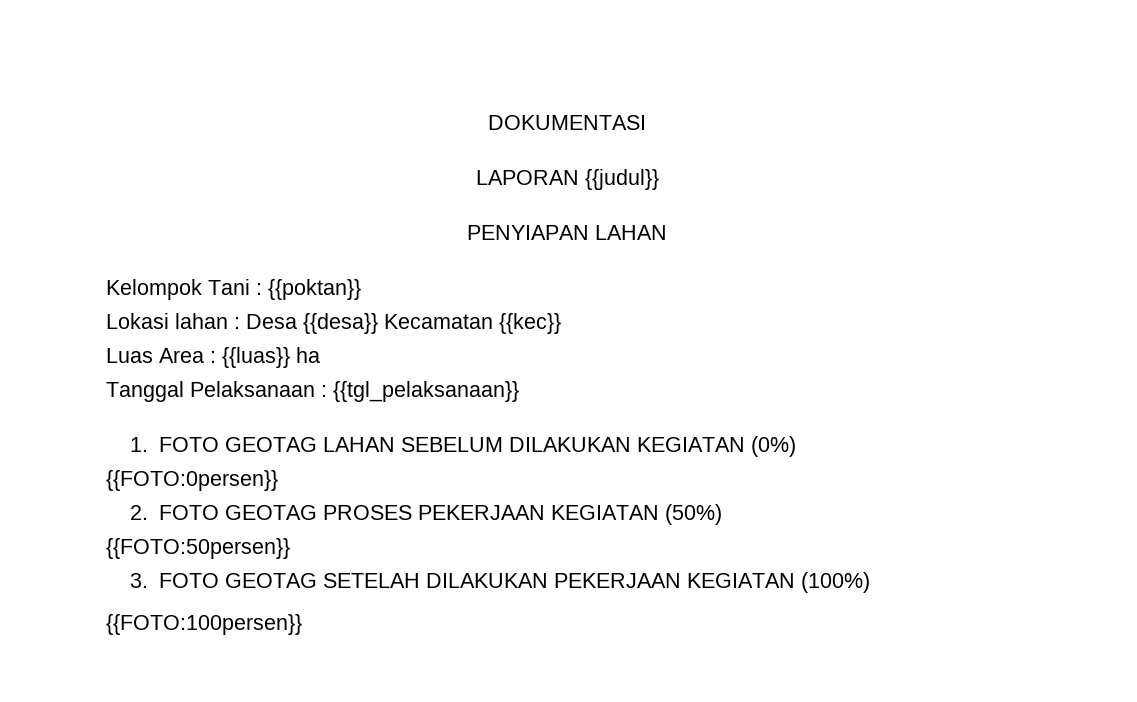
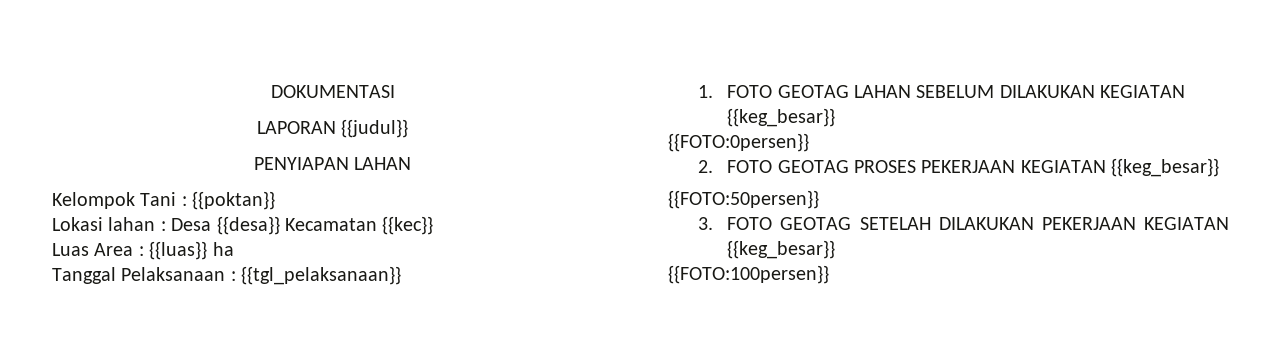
- 1. FOTO GEOTAG LAHAN SEBELUM DILAKUKAN KEGIATAN (0%)
+ 1. FOTO GEOTAG LAHAN SEBELUM DILAKUKAN KEGIATAN {{keg_besar}}
- 2. FOTO GEOTAG PROSES PEKERJAAN KEGIATAN (50%)
+ 2. FOTO GEOTAG PROSES PEKERJAAN KEGIATAN {{keg_besar}}
- 3. FOTO GEOTAG SETELAH DILAKUKAN PEKERJAAN KEGIATAN (100%)
+ 3. FOTO GEOTAG SETELAH DILAKUKAN PEKERJAAN KEGIATAN {{keg_besar}}

